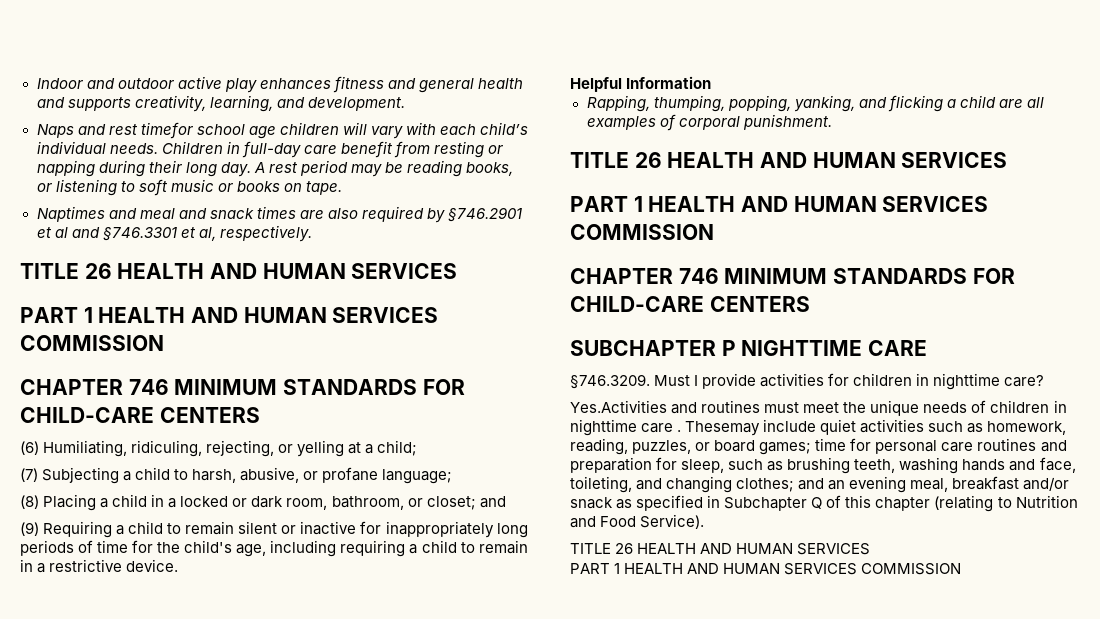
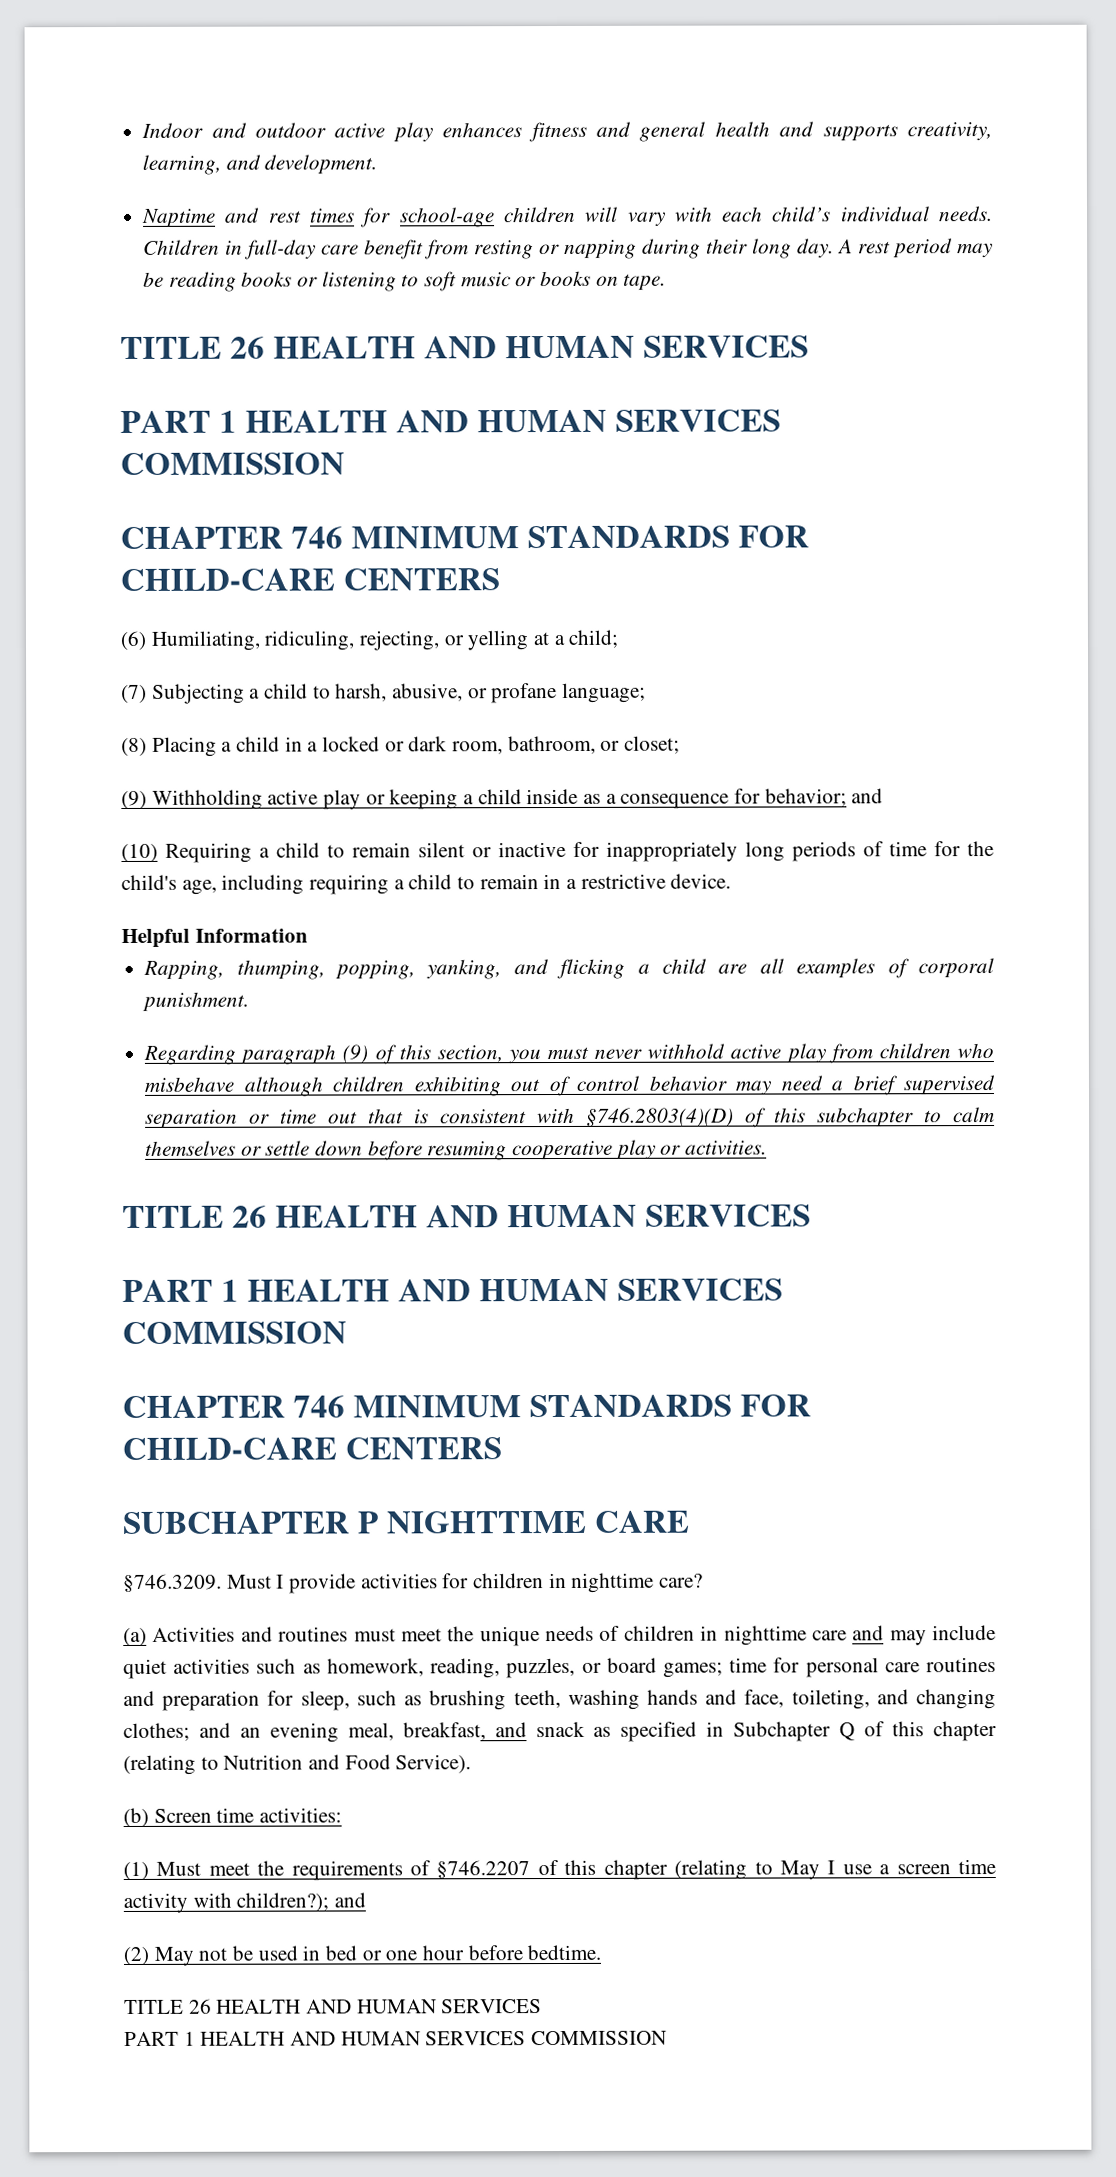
- Naps and rest timefor school age children will vary with each child’s individual needs.
+ Naptime and rest times for school-age children will vary with each child’s individual needs.
- A rest period may be reading books, or listening to soft music or books on tape.
+ A rest period may be reading books or listening to soft music or books on tape.
- Naptimes and meal and snack times are also required by §746.2901 et al and §746.3301 et al, respectively.
- (8) Placing a child in a locked or dark room, bathroom, or closet; and
- (9) Requiring a child to remain silent or inactive for inappropriately long periods of time for the child's age, including requiring a child to remain in a restrictive device.
+ (8) Placing a child in a locked or dark room, bathroom, or closet;
+ (9) Withholding active play or keeping a child inside as a consequence for behavior; and
+ (10) Requiring a child to remain silent or inactive for inappropriately long periods of time for the child's age, including requiring a child to remain in a restrictive device.
+ Regarding paragraph (9) of this section, you must never withhold active play from children who misbehave although children exhibiting out of control behavior may need a brief supervised separation or time out that is consistent with §746.2803(4)(D) of this subchapter to calm themselves or settle down before resuming cooperative play or activities.
- Yes.Activities and routines must meet the unique needs of children in nighttime care . Thesemay include quiet activities such as homework, reading, puzzles, or board games;
+ (a) Activities and routines must meet the unique needs of children in nighttime care and may include quiet activities such as homework, reading, puzzles, or board games;
- and an evening meal, breakfast and/or snack as specified in Subchapter Q of this chapter (relating to Nutrition and Food Service).
+ and an evening meal, breakfast, and snack as specified in Subchapter Q of this chapter (relating to Nutrition and Food Service).
+ (b) Screen time activities:
+ (1) Must meet the requirements of §746.2207 of this chapter (relating to May I use a screen time activity with children?); and
+ (2) May not be used in bed or one hour before bedtime.

